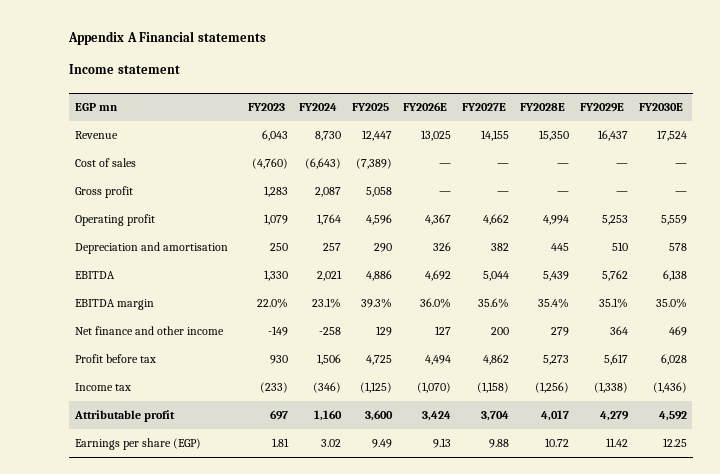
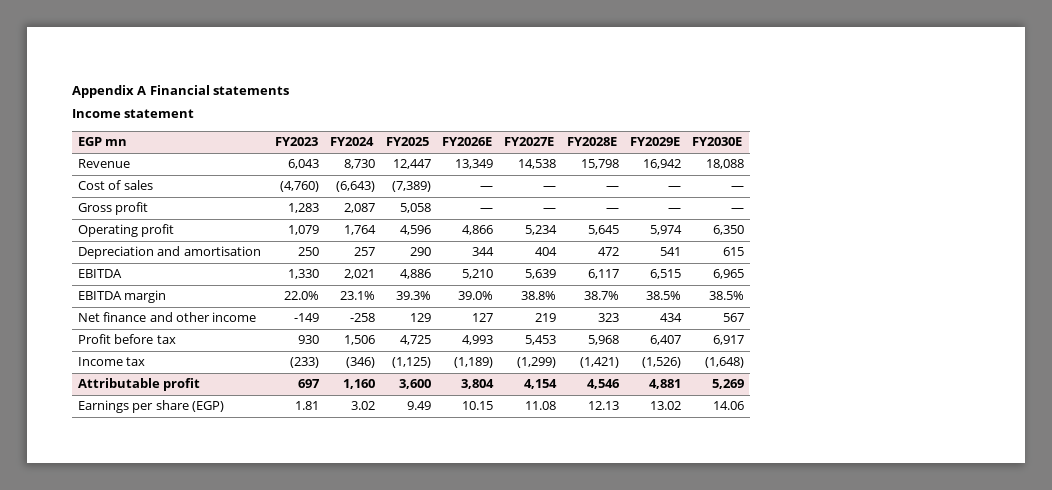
- Revenue | 6,043 | 8,730 | 12,447 | 13,025 | 14,155 | 15,350 | 16,437 | 17,524
+ Revenue | 6,043 | 8,730 | 12,447 | 13,349 | 14,538 | 15,798 | 16,942 | 18,088
- Operating profit | 1,079 | 1,764 | 4,596 | 4,367 | 4,662 | 4,994 | 5,253 | 5,559
+ Operating profit | 1,079 | 1,764 | 4,596 | 4,866 | 5,234 | 5,645 | 5,974 | 6,350
- Depreciation and amortisation | 250 | 257 | 290 | 326 | 382 | 445 | 510 | 578
+ Depreciation and amortisation | 250 | 257 | 290 | 344 | 404 | 472 | 541 | 615
- EBITDA | 1,330 | 2,021 | 4,886 | 4,692 | 5,044 | 5,439 | 5,762 | 6,138
+ EBITDA | 1,330 | 2,021 | 4,886 | 5,210 | 5,639 | 6,117 | 6,515 | 6,965
- EBITDA margin | 22.0% | 23.1% | 39.3% | 36.0% | 35.6% | 35.4% | 35.1% | 35.0%
+ EBITDA margin | 22.0% | 23.1% | 39.3% | 39.0% | 38.8% | 38.7% | 38.5% | 38.5%
- Net finance and other income | -149 | -258 | 129 | 127 | 200 | 279 | 364 | 469
+ Net finance and other income | -149 | -258 | 129 | 127 | 219 | 323 | 434 | 567
- Profit before tax | 930 | 1,506 | 4,725 | 4,494 | 4,862 | 5,273 | 5,617 | 6,028
+ Profit before tax | 930 | 1,506 | 4,725 | 4,993 | 5,453 | 5,968 | 6,407 | 6,917
- Income tax | (233) | (346) | (1,125) | (1,070) | (1,158) | (1,256) | (1,338) | (1,436)
+ Income tax | (233) | (346) | (1,125) | (1,189) | (1,299) | (1,421) | (1,526) | (1,648)
- Attributable profit | 697 | 1,160 | 3,600 | 3,424 | 3,704 | 4,017 | 4,279 | 4,592
+ Attributable profit | 697 | 1,160 | 3,600 | 3,804 | 4,154 | 4,546 | 4,881 | 5,269
- Earnings per share (EGP) | 1.81 | 3.02 | 9.49 | 9.13 | 9.88 | 10.72 | 11.42 | 12.25
+ Earnings per share (EGP) | 1.81 | 3.02 | 9.49 | 10.15 | 11.08 | 12.13 | 13.02 | 14.06

